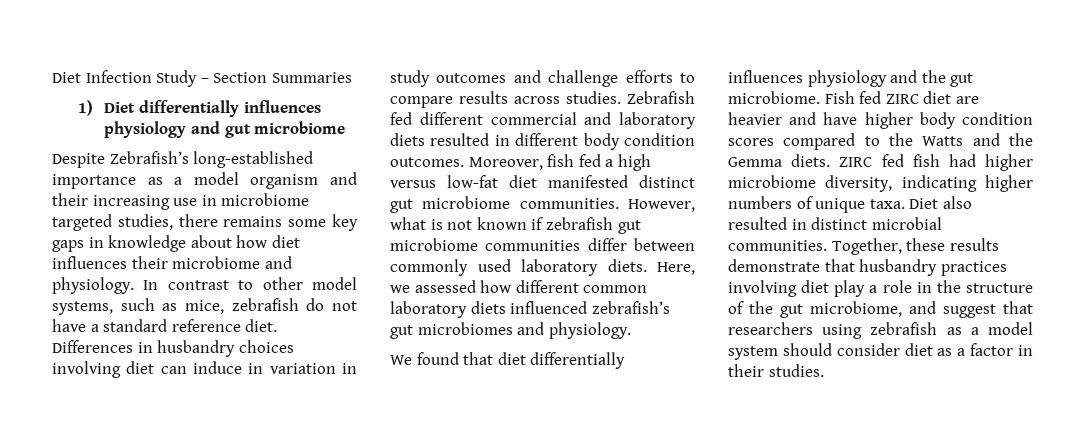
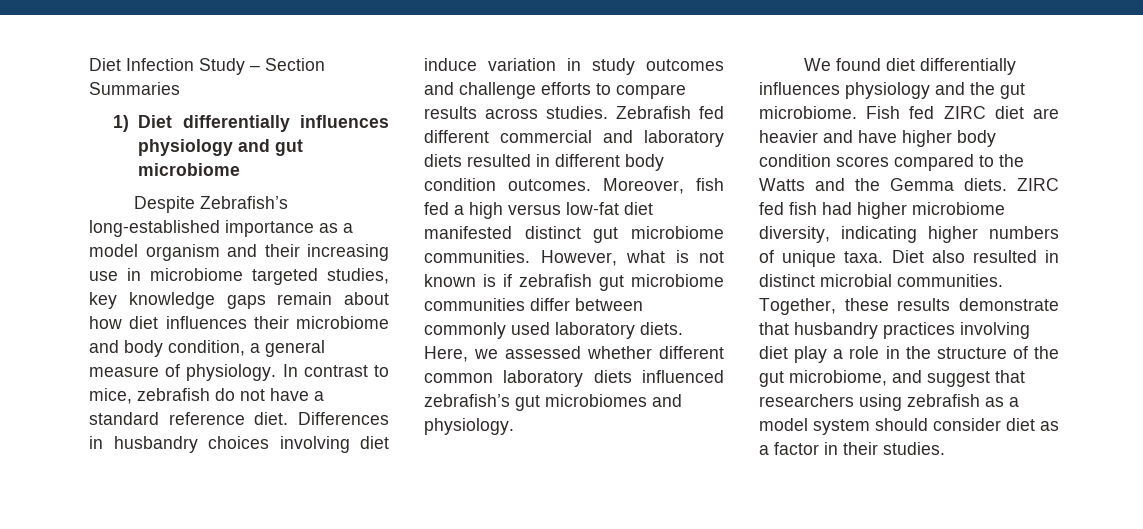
- Despite Zebrafish’s long-established importance as a model organism and their increasing use in microbiome targeted studies, there remains some key gaps in knowledge about how diet influences their microbiome and physiology. In contrast to other model systems, such as mice, zebrafish do not have a standard reference diet.
+ Despite Zebrafish’s long-established importance as a model organism and their increasing use in microbiome targeted studies, key knowledge gaps remain about how diet influences their microbiome and body condition, a general measure of physiology. In contrast to mice, zebrafish do not have a standard reference diet.
- Differences in husbandry choices involving diet can induce in variation in study outcomes and challenge efforts to compare results across studies.
+ Differences in husbandry choices involving diet induce variation in study outcomes and challenge efforts to compare results across studies.
- However, what is not known if zebrafish gut microbiome communities differ between commonly used laboratory diets.
+ However, what is not known is if zebrafish gut microbiome communities differ between commonly used laboratory diets.
- Here, we assessed how different common laboratory diets influenced zebrafish’s gut microbiomes and physiology.
+ Here, we assessed whether different common laboratory diets influenced zebrafish’s gut microbiomes and physiology.
- We found that diet differentially influences physiology and the gut microbiome.
+ We found diet differentially influences physiology and the gut microbiome.

